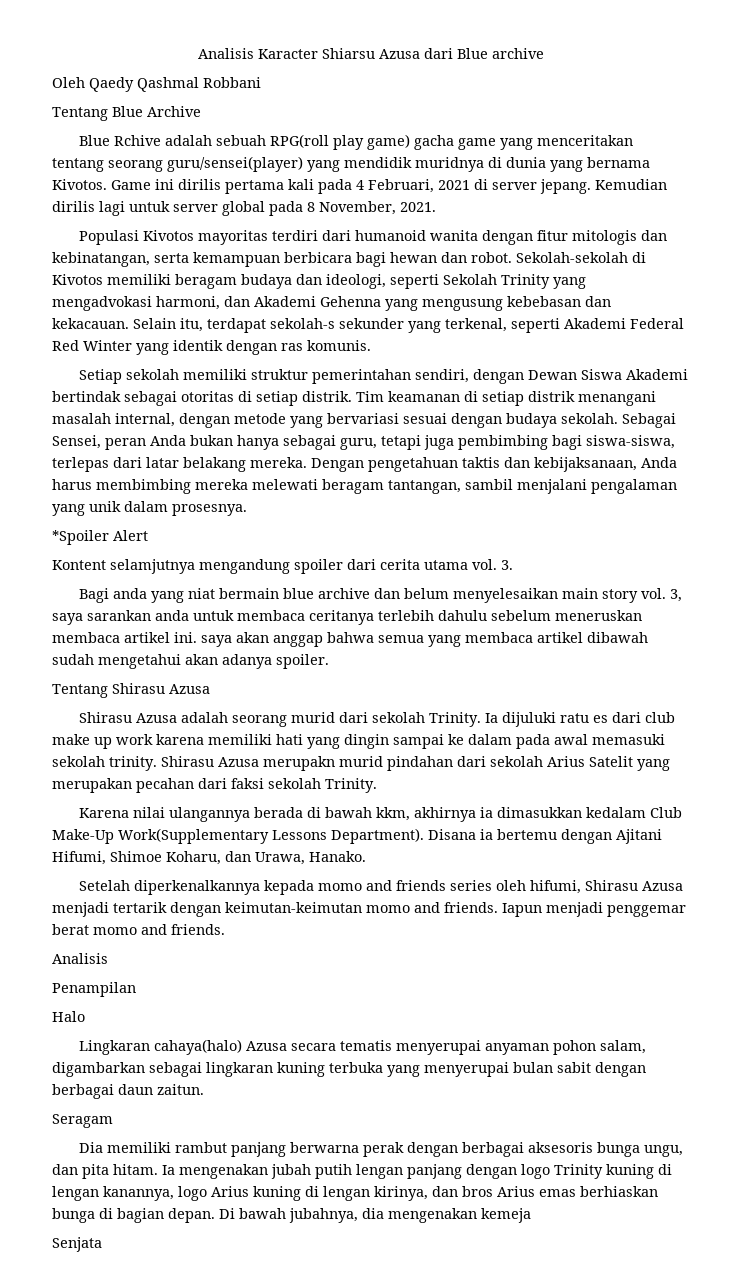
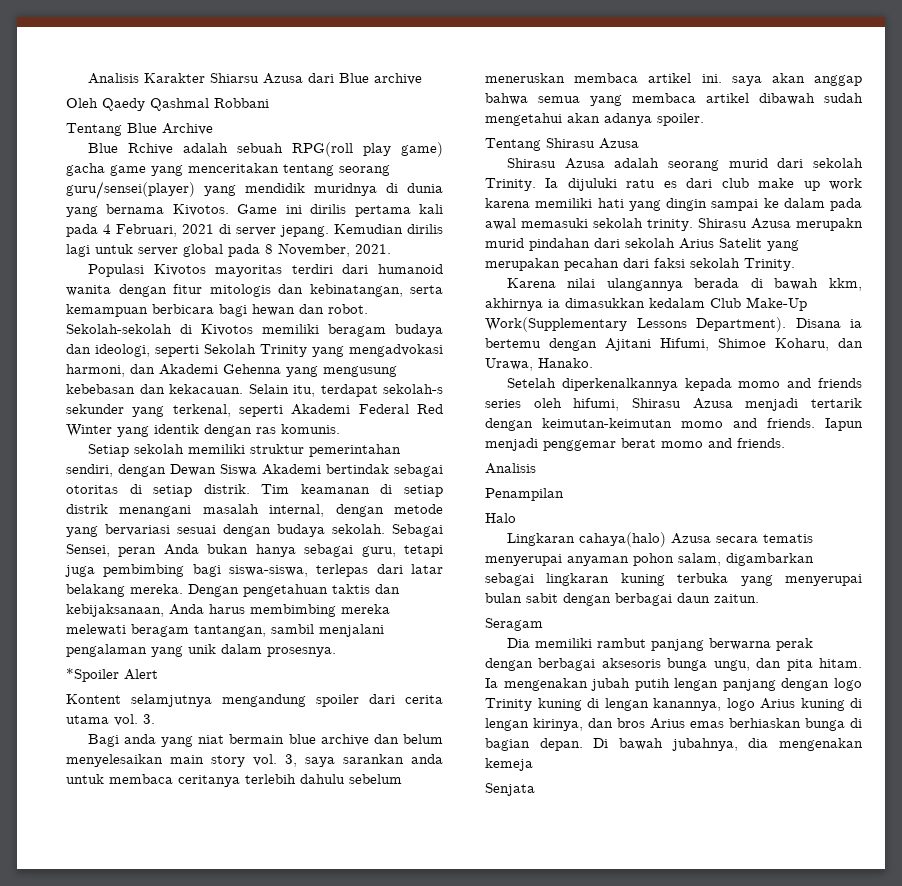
- Analisis Karacter Shiarsu Azusa dari Blue archive
+ Analisis Karakter Shiarsu Azusa dari Blue archive

